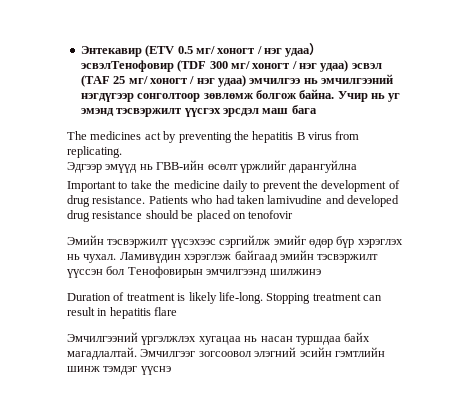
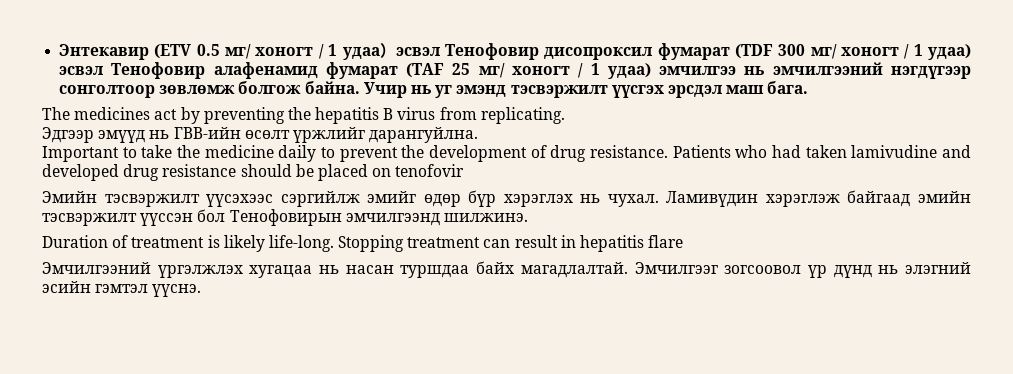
- Энтекавир (ETV 0.5 мг/ хоногт / нэг удаа）эсвэлTeнофовир (TDF 300 мг/ хоногт / нэг удаа) эсвэл (TAF 25 мг/ хоногт / нэг удаа) эмчилгээ нь эмчилгээний нэгдүгээр сонголтоор зөвлөмж болгож байна.
+ Энтекавир (ETV 0.5 мг/ хоногт / 1 удаа）эсвэл Teнофовир дисопроксил фумарат (TDF 300 мг/ хоногт / 1 удаа) эсвэл Тенофовир алафенамид фумарат (TAF 25 мг/ хоногт / 1 удаа) эмчилгээ нь эмчилгээний нэгдүгээр сонголтоор зөвлөмж болгож байна.
- Учир нь уг эмэнд тэсвэржилт үүсгэх эрсдэл маш бага
+ Учир нь уг эмэнд тэсвэржилт үүсгэх эрсдэл маш бага.
- Эдгээр эмүүд нь ГВВ-ийн өсөлт үржлийг дарангуйлна
+ Эдгээр эмүүд нь ГВВ-ийн өсөлт үржлийг дарангуйлна.
- Ламивүдин хэрэглэж байгаад эмийн тэсвэржилт үүссэн бол Teнофовирын эмчилгээнд шилжинэ
+ Ламивүдин хэрэглэж байгаад эмийн тэсвэржилт үүссэн бол Teнофовирын эмчилгээнд шилжинэ.
- Эмчилгээг зогсоовол элэгний эсийн гэмтлийн шинж тэмдэг үүснэ
+ Эмчилгээг зогсоовол үр дүнд нь элэгний эсийн гэмтэл үүснэ.

